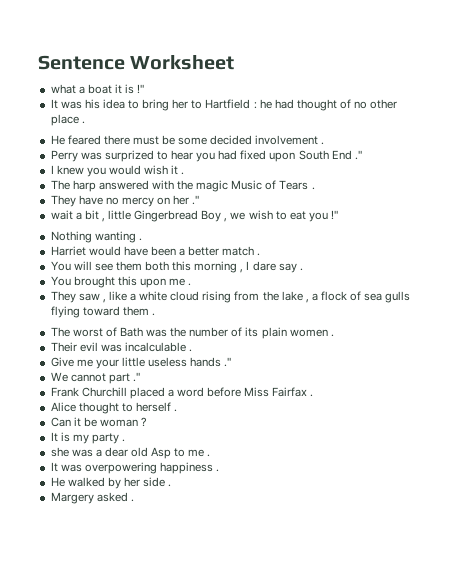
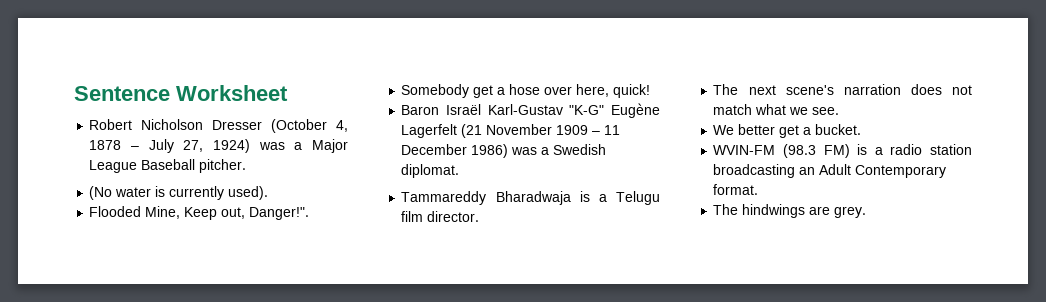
- what a boat it is !"
- It was his idea to bring her to Hartfield : he had thought of no other place .
- He feared there must be some decided involvement .
- Perry was surprized to hear you had fixed upon South End ."
- I knew you would wish it .
- The harp answered with the magic Music of Tears .
- They have no mercy on her ."
- wait a bit , little Gingerbread Boy , we wish to eat you !"
- Nothing wanting .
- Harriet would have been a better match .
- You will see them both this morning , I dare say .
- You brought this upon me .
- They saw , like a white cloud rising from the lake , a flock of sea gulls flying toward them .
- The worst of Bath was the number of its plain women .
- Their evil was incalculable .
- Give me your little useless hands ."
- We cannot part ."
- Frank Churchill placed a word before Miss Fairfax .
- Alice thought to herself .
- Can it be woman ?
- It is my party .
- she was a dear old Asp to me .
- It was overpowering happiness .
- He walked by her side .
- Margery asked .
+ Robert Nicholson Dresser (October 4, 1878 – July 27, 1924) was a Major League Baseball pitcher.
+ (No water is currently used).
+ Flooded Mine, Keep out, Danger!".
+ Somebody get a hose over here, quick!
+ Baron Israël Karl-Gustav "K-G" Eugène Lagerfelt (21 November 1909 – 11 December 1986) was a Swedish diplomat.
+ Tammareddy Bharadwaja is a Telugu film director.
+ The next scene's narration does not match what we see.
+ We better get a bucket.
+ WVIN-FM (98.3 FM) is a radio station broadcasting an Adult Contemporary format.
+ The hindwings are grey.

